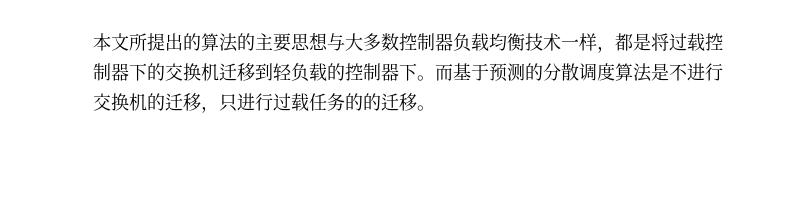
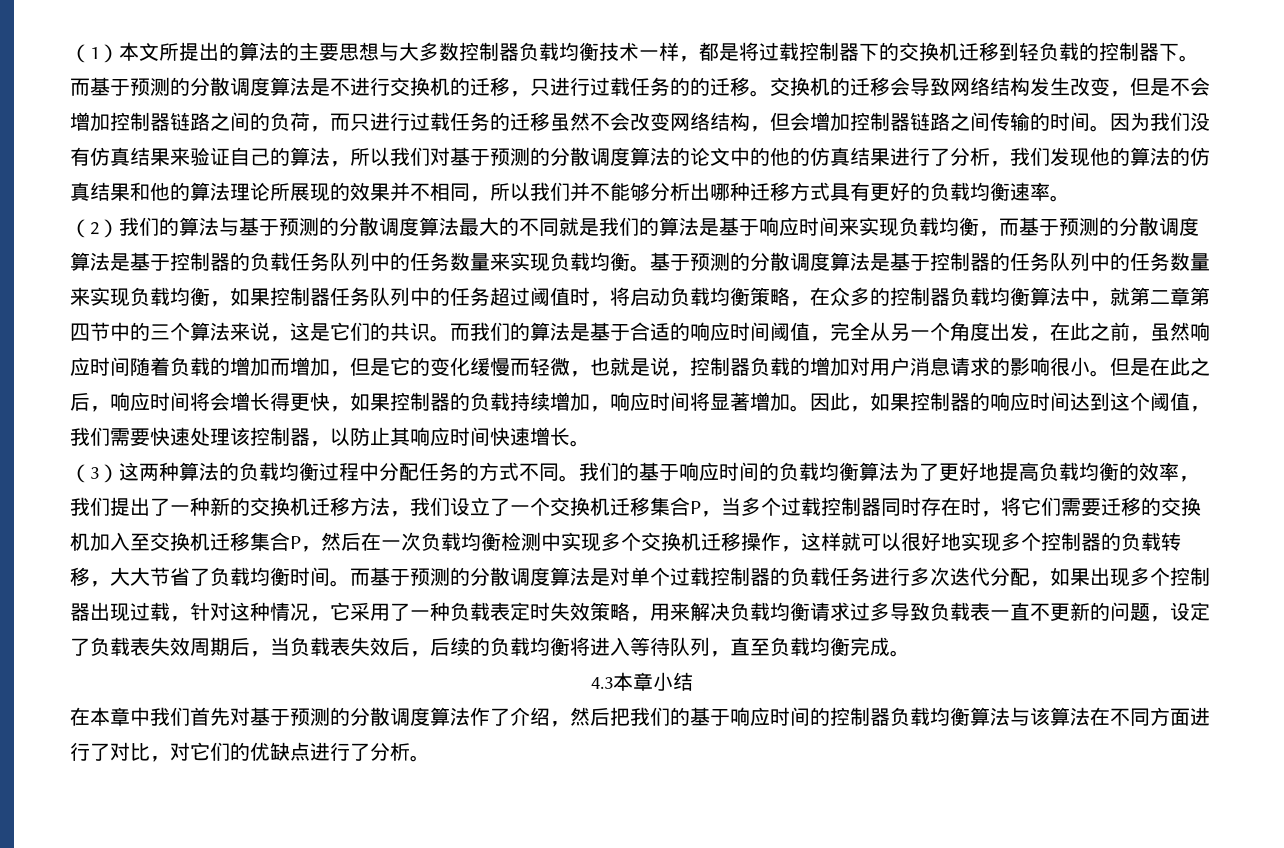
- 本文所提出的算法的主要思想与大多数控制器负载均衡技术一样，都是将过载控制器下的交换机迁移到轻负载的控制器下。
+ （1）本文所提出的算法的主要思想与大多数控制器负载均衡技术一样，都是将过载控制器下的交换机迁移到轻负载的控制器下。
+ 交换机的迁移会导致网络结构发生改变，但是不会增加控制器链路之间的负荷，而只进行过载任务的迁移虽然不会改变网络结构，但会增加控制器链路之间传输的时间。因为我们没有仿真结果来验证自己的算法，所以我们对基于预测的分散调度算法的论文中的他的仿真结果进行了分析，我们发现他的算法的仿真结果和他的算法理论所展现的效果并不相同，所以我们并不能够分析出哪种迁移方式具有更好的负载均衡速率。
+ （2）我们的算法与基于预测的分散调度算法最大的不同就是我们的算法是基于响应时间来实现负载均衡，而基于预测的分散调度算法是基于控制器的负载任务队列中的任务数量来实现负载均衡。基于预测的分散调度算法是基于控制器的任务队列中的任务数量来实现负载均衡，如果控制器任务队列中的任务超过阈值时，将启动负载均衡策略，在众多的控制器负载均衡算法中，就第二章第四节中的三个算法来说，这是它们的共识。而我们的算法是基于合适的响应时间阈值，完全从另一个角度出发，在此之前，虽然响应时间随着负载的增加而增加，但是它的变化缓慢而轻微，也就是说，控制器负载的增加对用户消息请求的影响很小。但是在此之后，响应时间将会增长得更快，如果控制器的负载持续增加，响应时间将显著增加。因此，如果控制器的响应时间达到这个阈值，我们需要快速处理该控制器，以防止其响应时间快速增长。
+ （3）这两种算法的负载均衡过程中分配任务的方式不同。我们的基于响应时间的负载均衡算法为了更好地提高负载均衡的效率，我们提出了一种新的交换机迁移方法，我们设立了一个交换机迁移集合P，当多个过载控制器同时存在时，将它们需要迁移的交换机加入至交换机迁移集合P，然后在一次负载均衡检测中实现多个交换机迁移操作，这样就可以很好地实现多个控制器的负载转移，大大节省了负载均衡时间。而基于预测的分散调度算法是对单个过载控制器的负载任务进行多次迭代分配，如果出现多个控制器出现过载，针对这种情况，它采用了一种负载表定时失效策略，用来解决负载均衡请求过多导致负载表一直不更新的问题，设定了负载表失效周期后，当负载表失效后，后续的负载均衡将进入等待队列，直至负载均衡完成。
+ 4.3本章小结
+ 在本章中我们首先对基于预测的分散调度算法作了介绍，然后把我们的基于响应时间的控制器负载均衡算法与该算法在不同方面进行了对比，对它们的优缺点进行了分析。

